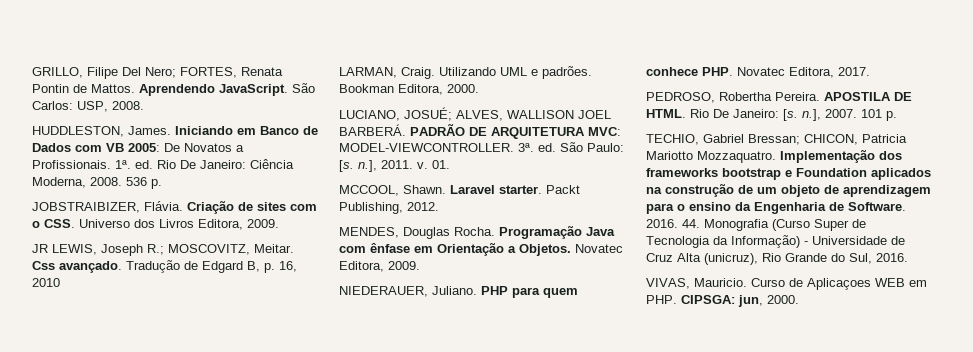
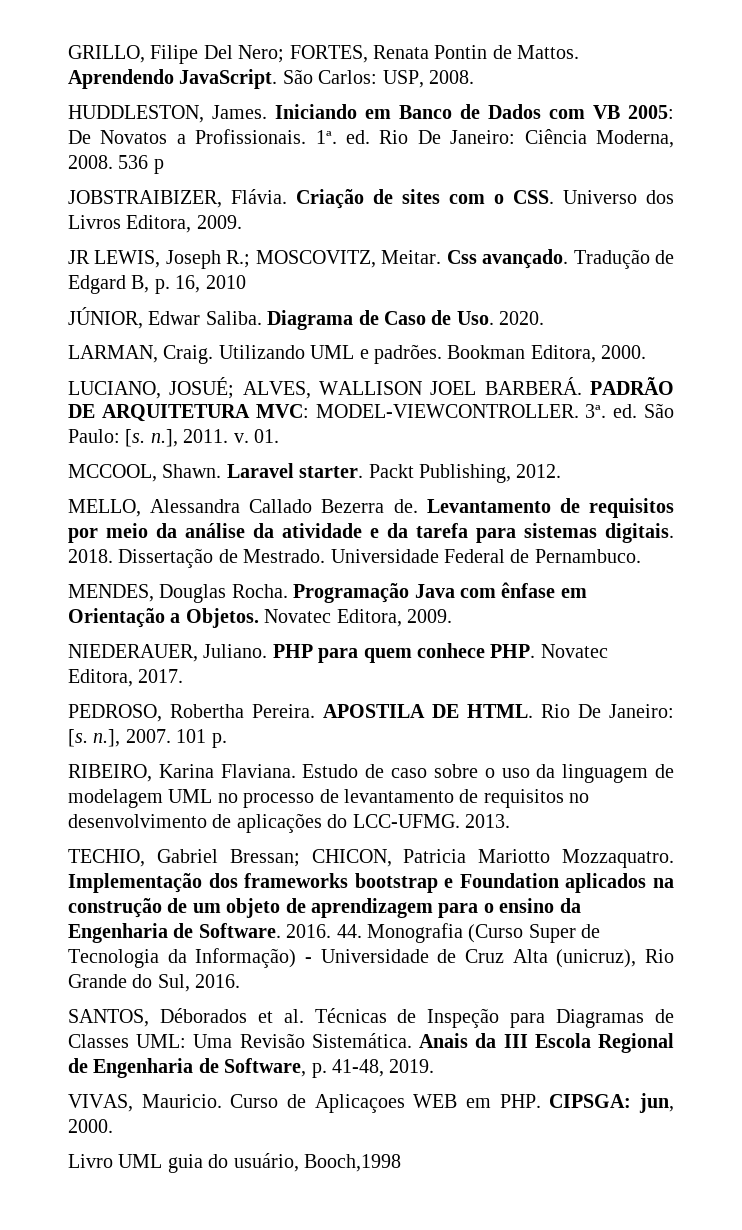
- 536 p.
+ 536 p
+ JÚNIOR, Edwar Saliba. Diagrama de Caso de Uso. 2020.
+ MELLO, Alessandra Callado Bezerra de. Levantamento de requisitos por meio da análise da atividade e da tarefa para sistemas digitais. 2018. Dissertação de Mestrado. Universidade Federal de Pernambuco.
+ RIBEIRO, Karina Flaviana. Estudo de caso sobre o uso da linguagem de modelagem UML no processo de levantamento de requisitos no desenvolvimento de aplicações do LCC-UFMG. 2013.
+ SANTOS, Déborados et al. Técnicas de Inspeção para Diagramas de Classes UML: Uma Revisão Sistemática. Anais da III Escola Regional de Engenharia de Software, p. 41-48, 2019.
+ Livro UML guia do usuário, Booch,1998

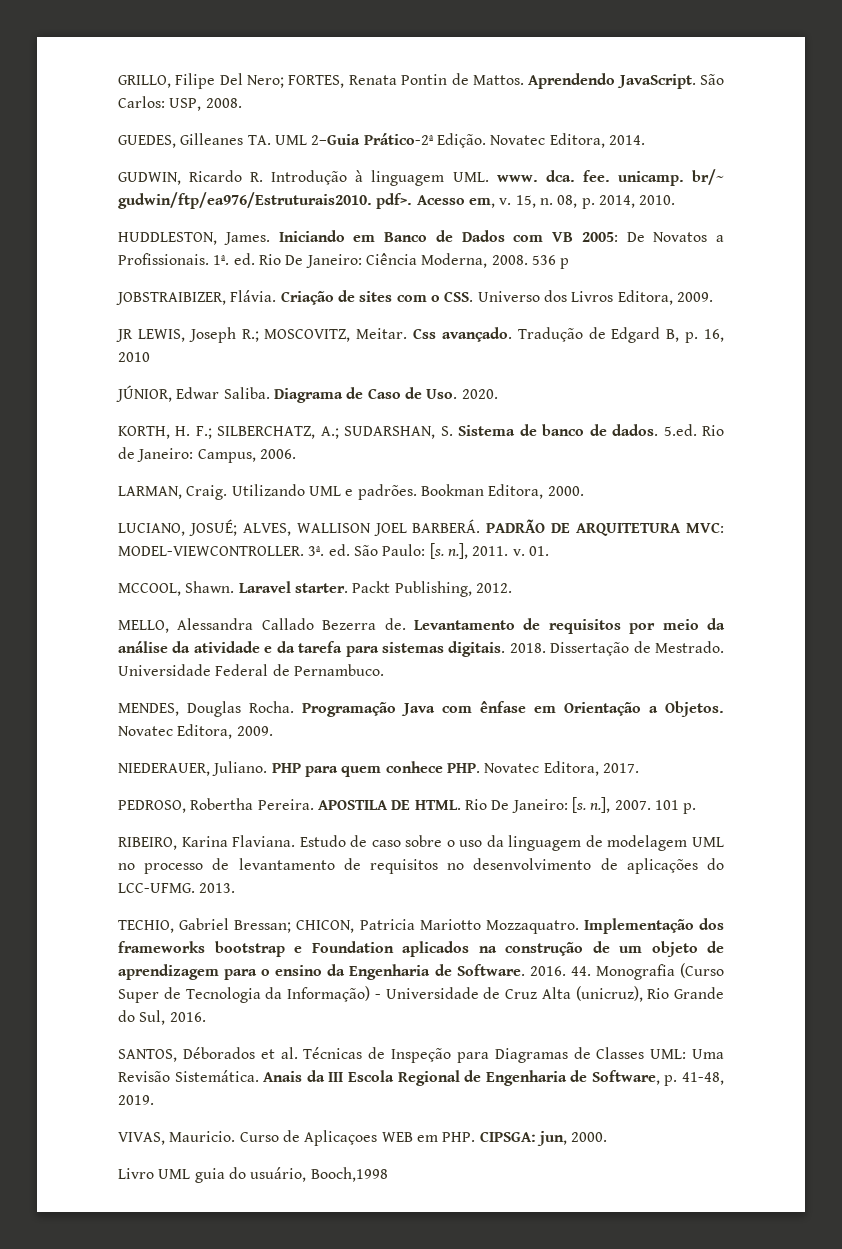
+ GUEDES, Gilleanes TA. UML 2–Guia Prático-2ª Edição. Novatec Editora, 2014.
+ GUDWIN, Ricardo R. Introdução à linguagem UML. www. dca. fee. unicamp. br/~ gudwin/ftp/ea976/Estruturais2010. pdf>. Acesso em, v. 15, n. 08, p. 2014, 2010.
+ KORTH, H. F.; SILBERCHATZ, A.; SUDARSHAN, S. Sistema de banco de dados. 5.ed. Rio de Janeiro: Campus, 2006.

